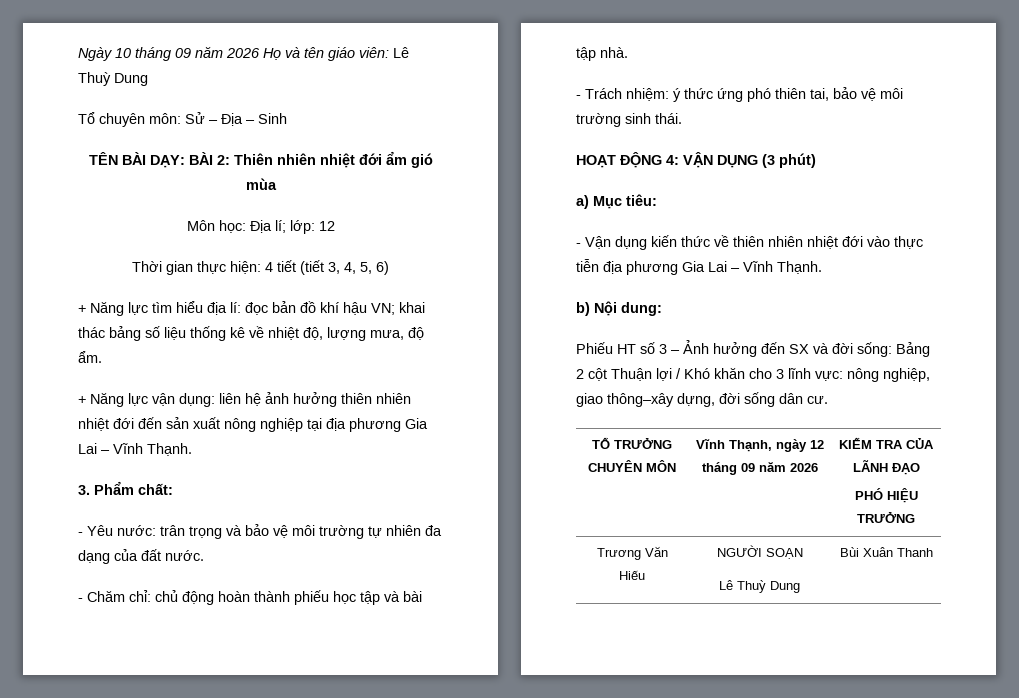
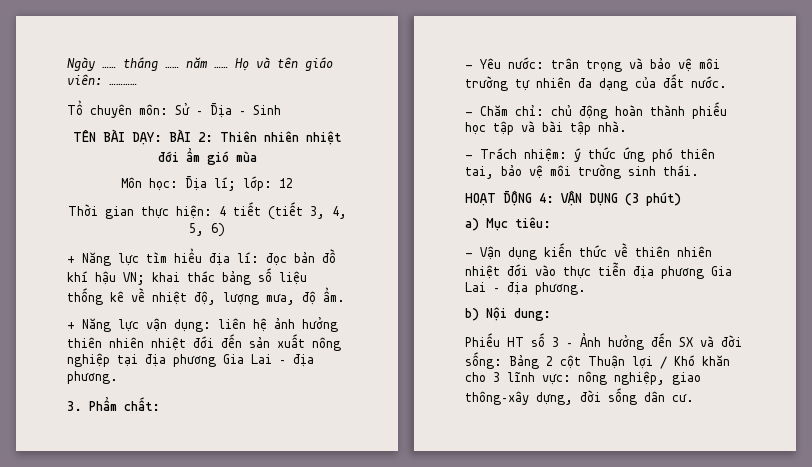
- Ngày 10 tháng 09 năm 2026 Họ và tên giáo viên: Lê Thuỳ Dung
+ Ngày …… tháng …… năm …… Họ và tên giáo viên: …………
- + Năng lực vận dụng: liên hệ ảnh hưởng thiên nhiên nhiệt đới đến sản xuất nông nghiệp tại địa phương Gia Lai – Vĩnh Thạnh.
+ + Năng lực vận dụng: liên hệ ảnh hưởng thiên nhiên nhiệt đới đến sản xuất nông nghiệp tại địa phương Gia Lai – địa phương.
- - Vận dụng kiến thức về thiên nhiên nhiệt đới vào thực tiễn địa phương Gia Lai – Vĩnh Thạnh.
+ - Vận dụng kiến thức về thiên nhiên nhiệt đới vào thực tiễn địa phương Gia Lai – địa phương.
- TỔ TRƯỞNG CHUYÊN MÔN | Vĩnh Thạnh, ngày 12 tháng 09 năm 2026 | KIỂM TRA CỦA LÃNH ĐẠO
- PHÓ HIỆU TRƯỞNG
- Trương Văn Hiếu | NGƯỜI SOẠN
- Lê Thuỳ Dung | Bùi Xuân Thanh

